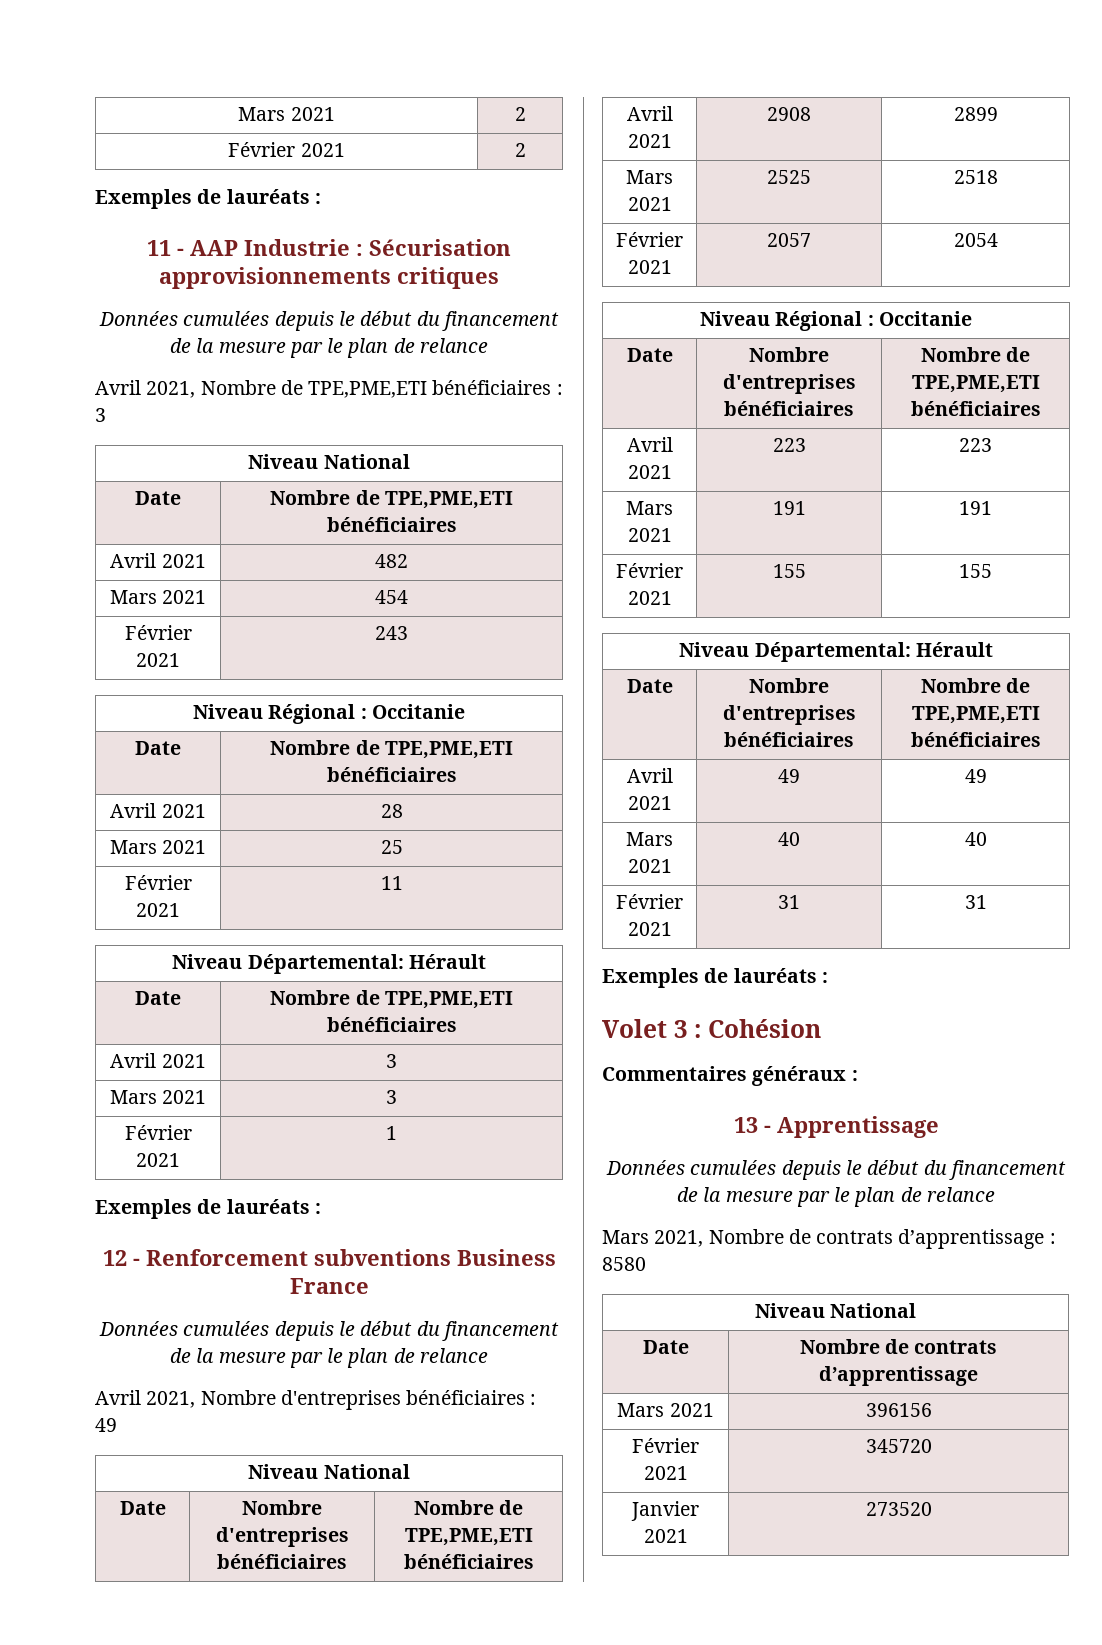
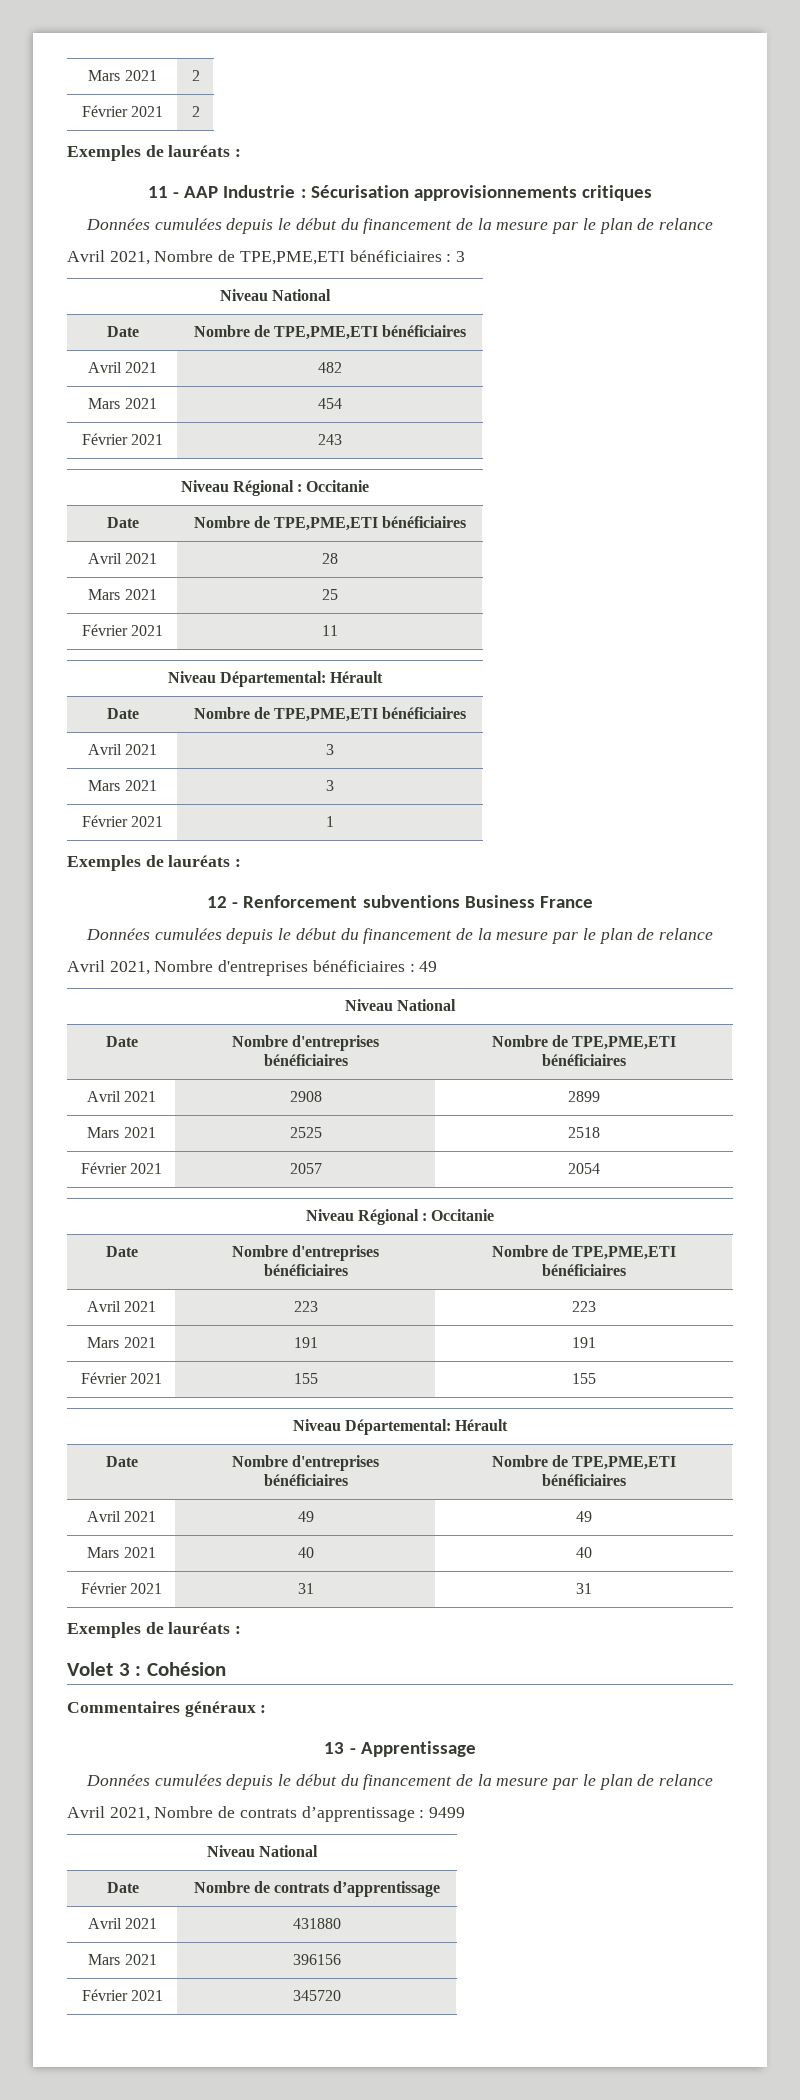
- Mars 2021, Nombre de contrats d’apprentissage : 8580
+ Avril 2021, Nombre de contrats d’apprentissage : 9499
+ Avril 2021 | 431880
- Janvier 2021 | 273520

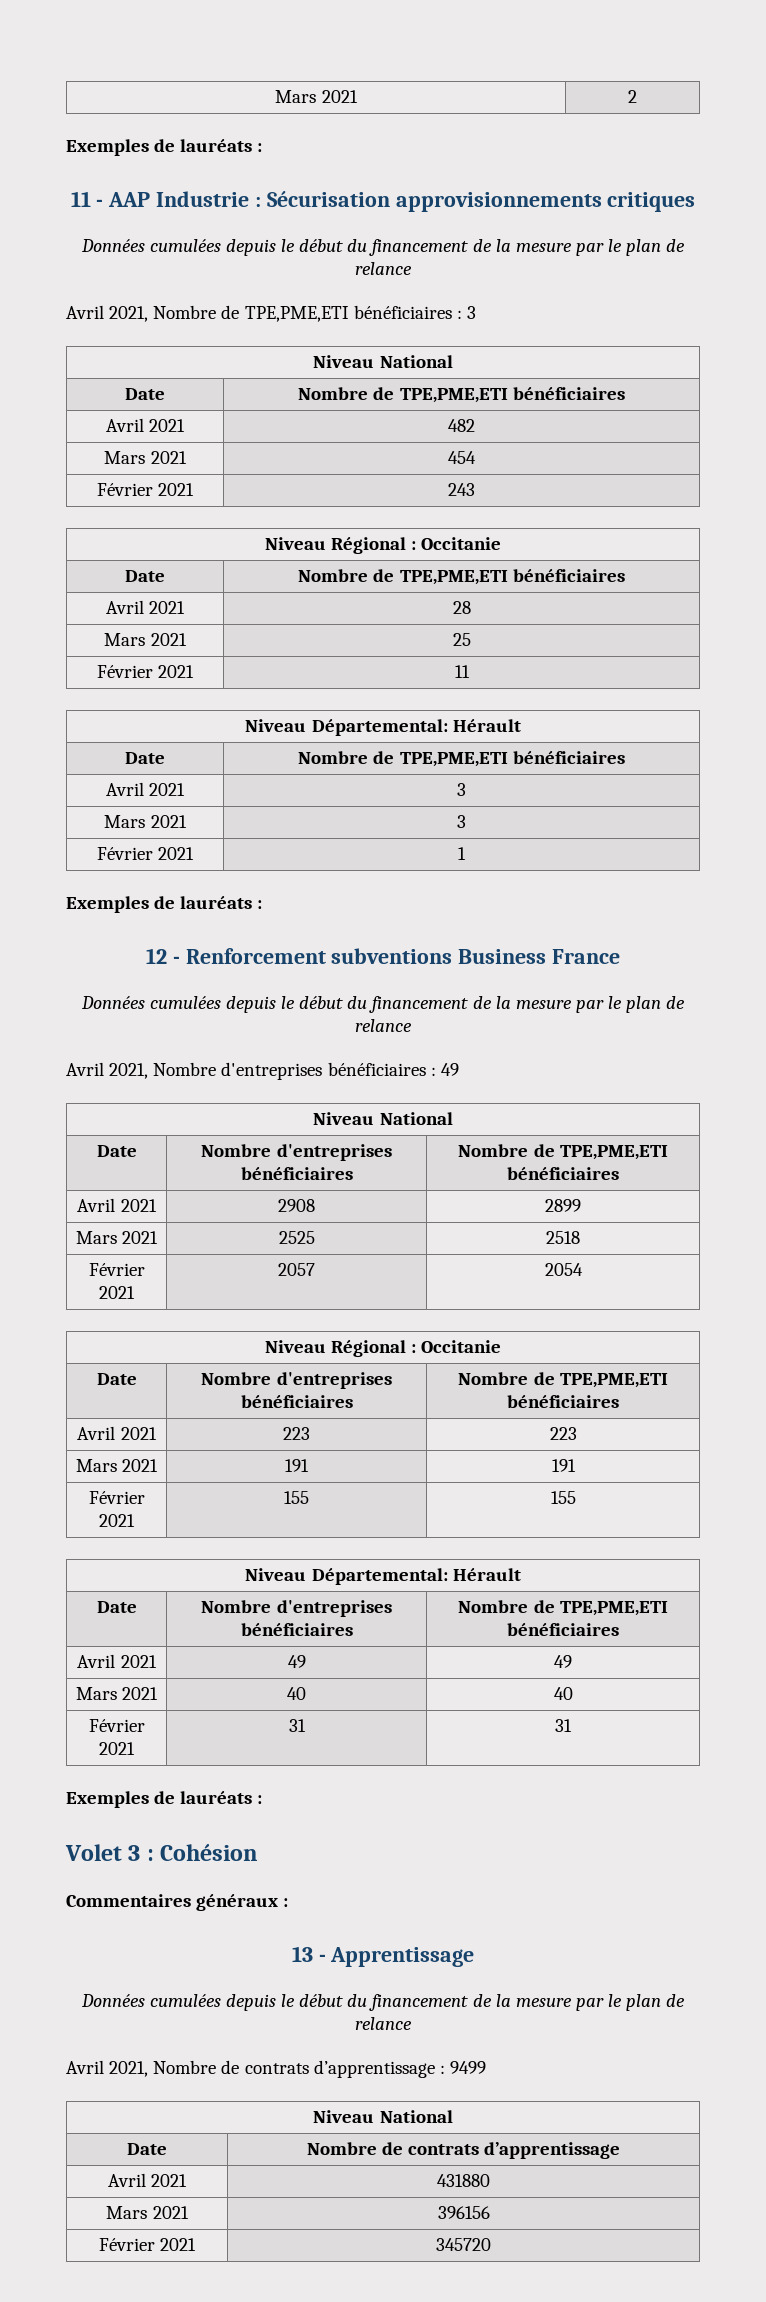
- Février 2021 | 2

